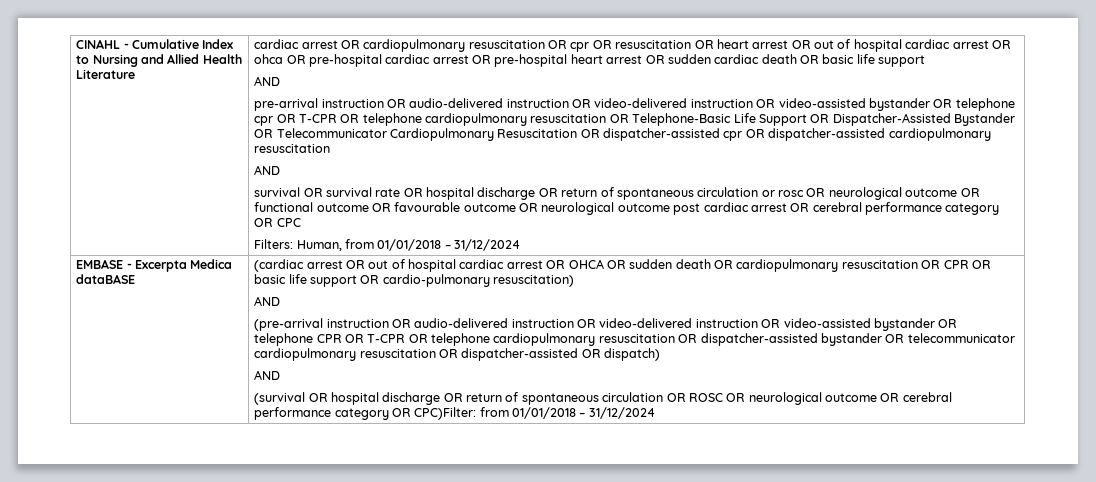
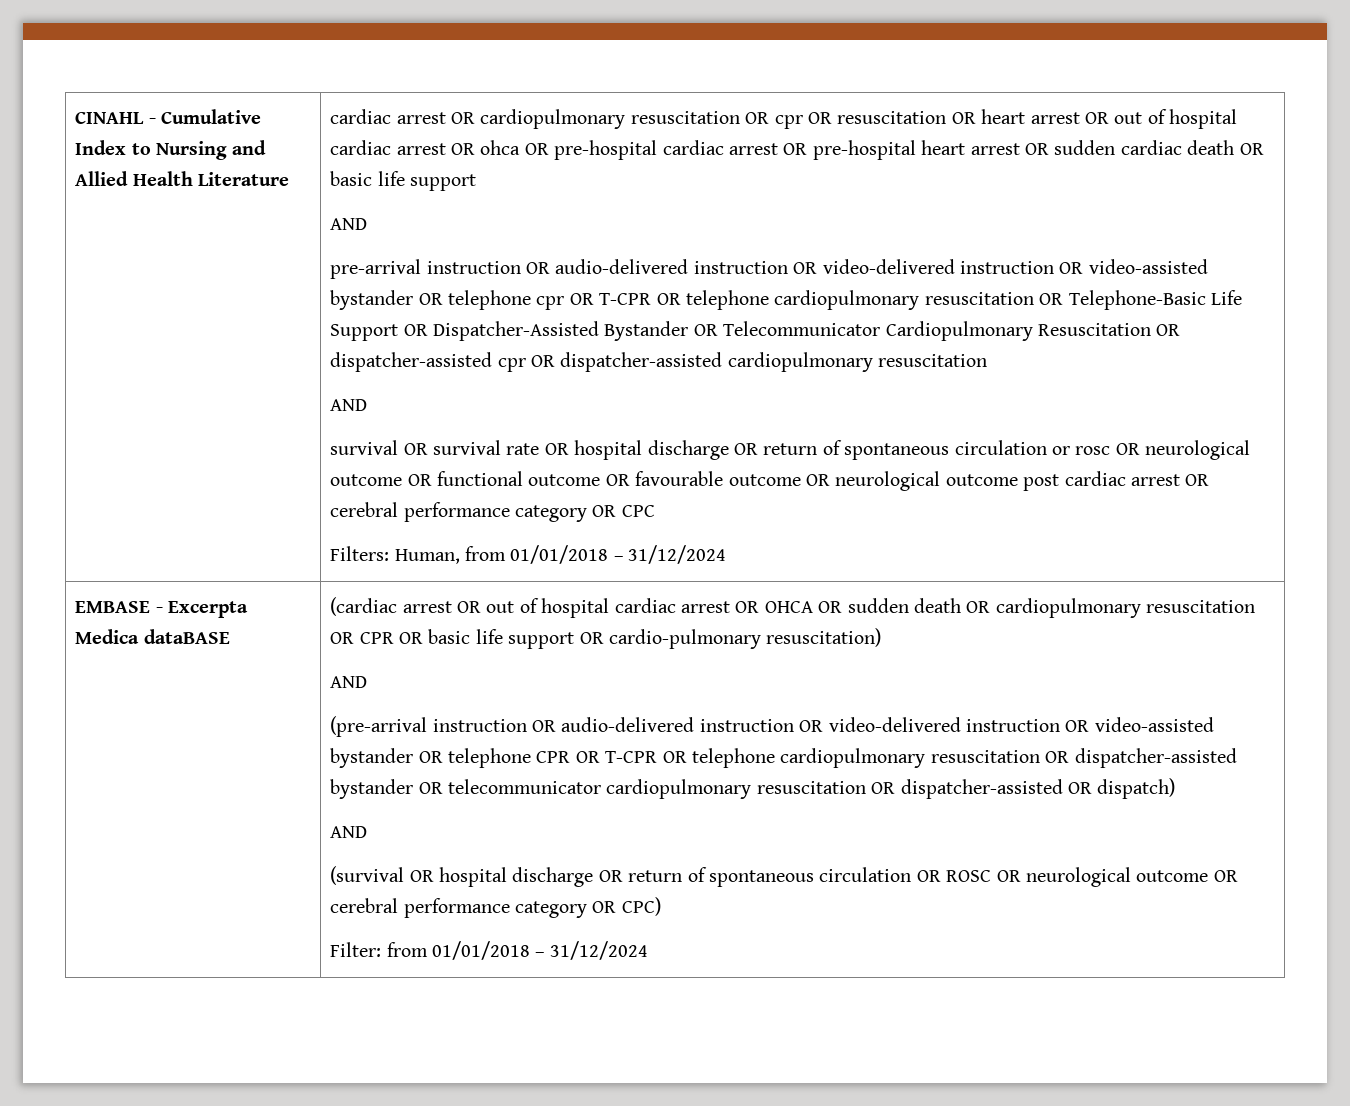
- (survival OR hospital discharge OR return of spontaneous circulation OR ROSC OR neurological outcome OR cerebral performance category OR CPC)Filter: from 01/01/2018 – 31/12/2024
+ (survival OR hospital discharge OR return of spontaneous circulation OR ROSC OR neurological outcome OR cerebral performance category OR CPC)
+ Filter: from 01/01/2018 – 31/12/2024

